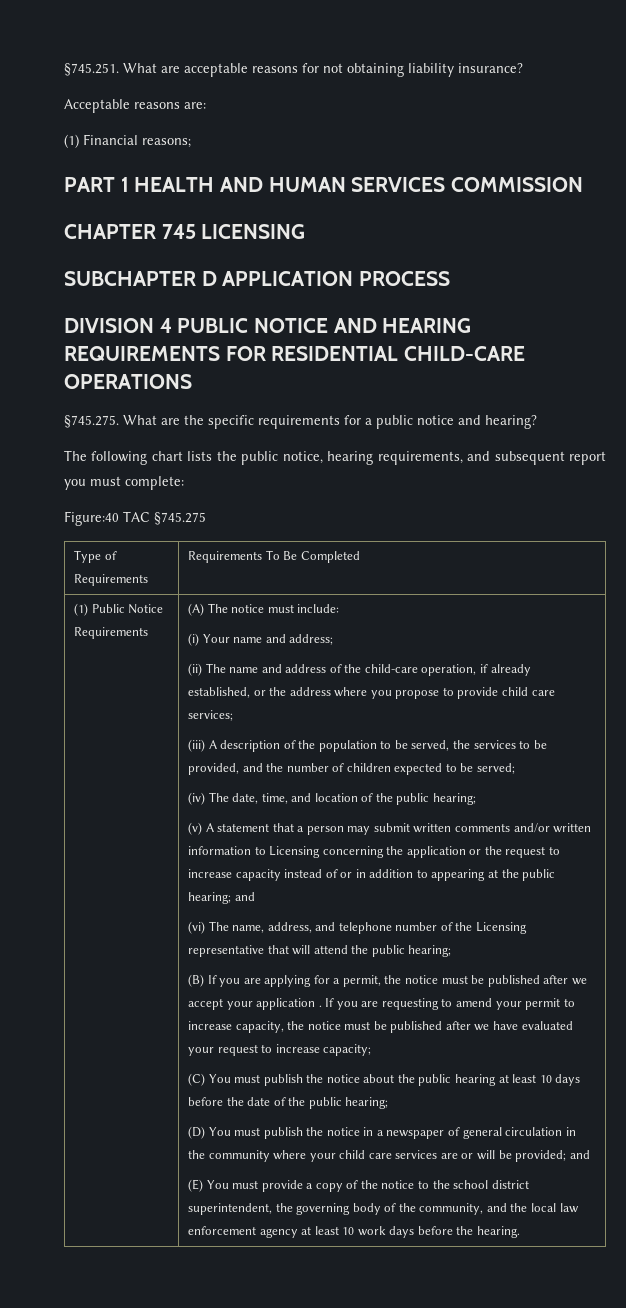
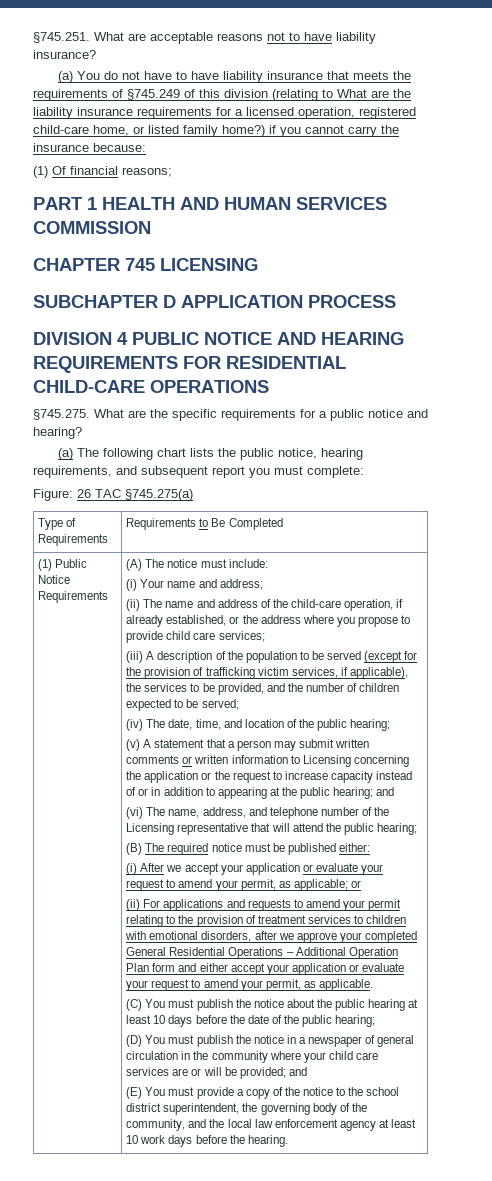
- §745.251. What are acceptable reasons for not obtaining liability insurance?
+ §745.251. What are acceptable reasons not to have liability insurance?
- Acceptable reasons are:
- (1) Financial reasons;
+ (a) You do not have to have liability insurance that meets the requirements of §745.249 of this division (relating to What are the liability insurance requirements for a licensed operation, registered child-care home, or listed family home?) if you cannot carry the insurance because:
+ (1) Of financial reasons;
- The following chart lists the public notice, hearing requirements, and subsequent report you must complete:
+ (a) The following chart lists the public notice, hearing requirements, and subsequent report you must complete:
- Figure:40 TAC §745.275
+ Figure: 26 TAC §745.275(a)
- Type of Requirements | Requirements To Be Completed
+ Type of Requirements | Requirements to Be Completed
- (iii) A description of the population to be served, the services to be provided, and the number of children expected to be served;
+ (iii) A description of the population to be served (except for the provision of trafficking victim services, if applicable), the services to be provided, and the number of children expected to be served;
- (v) A statement that a person may submit written comments and/or written information to Licensing concerning the application or the request to increase capacity instead of or in addition to appearing at the public hearing; and
+ (v) A statement that a person may submit written comments or written information to Licensing concerning the application or the request to increase capacity instead of or in addition to appearing at the public hearing; and
- (B) If you are applying for a permit, the notice must be published after we accept your application . If you are requesting to amend your permit to increase capacity, the notice must be published after we have evaluated your request to increase capacity;
+ (B) The required notice must be published either:
+ (i) After we accept your application or evaluate your request to amend your permit, as applicable; or
+ (ii) For applications and requests to amend your permit relating to the provision of treatment services to children with emotional disorders, after we approve your completed General Residential Operations – Additional Operation Plan form and either accept your application or evaluate your request to amend your permit, as applicable.

